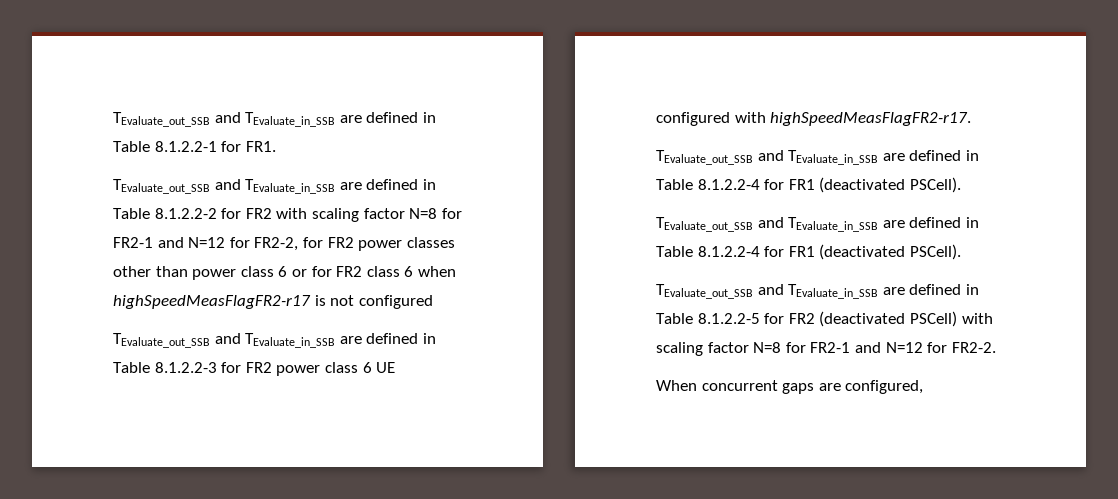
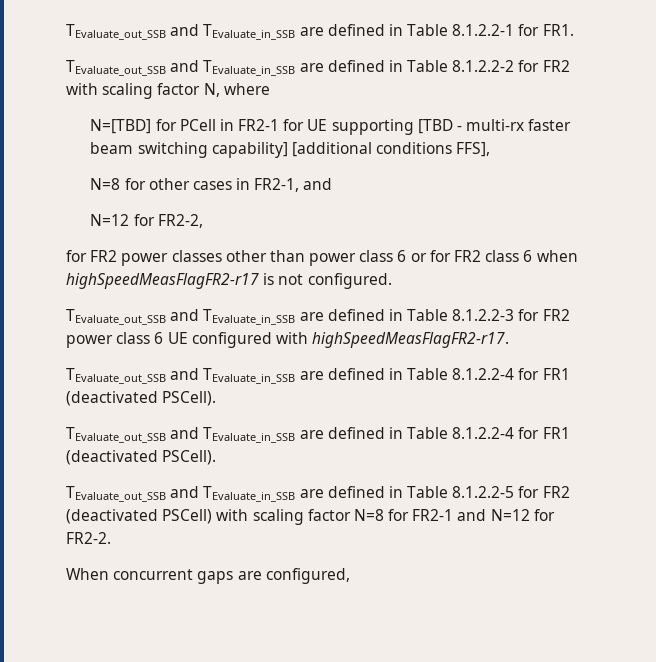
- TEvaluate_out_SSB and TEvaluate_in_SSB are defined in Table 8.1.2.2-2 for FR2 with scaling factor N=8 for FR2-1 and N=12 for FR2-2, for FR2 power classes other than power class 6 or for FR2 class 6 when highSpeedMeasFlagFR2-r17 is not configured
+ TEvaluate_out_SSB and TEvaluate_in_SSB are defined in Table 8.1.2.2-2 for FR2 with scaling factor N, where
+ N=[TBD] for PCell in FR2-1 for UE supporting [TBD - multi-rx faster beam switching capability] [additional conditions FFS],
+ N=8 for other cases in FR2-1, and
+ N=12 for FR2-2,
+ for FR2 power classes other than power class 6 or for FR2 class 6 when highSpeedMeasFlagFR2-r17 is not configured.

